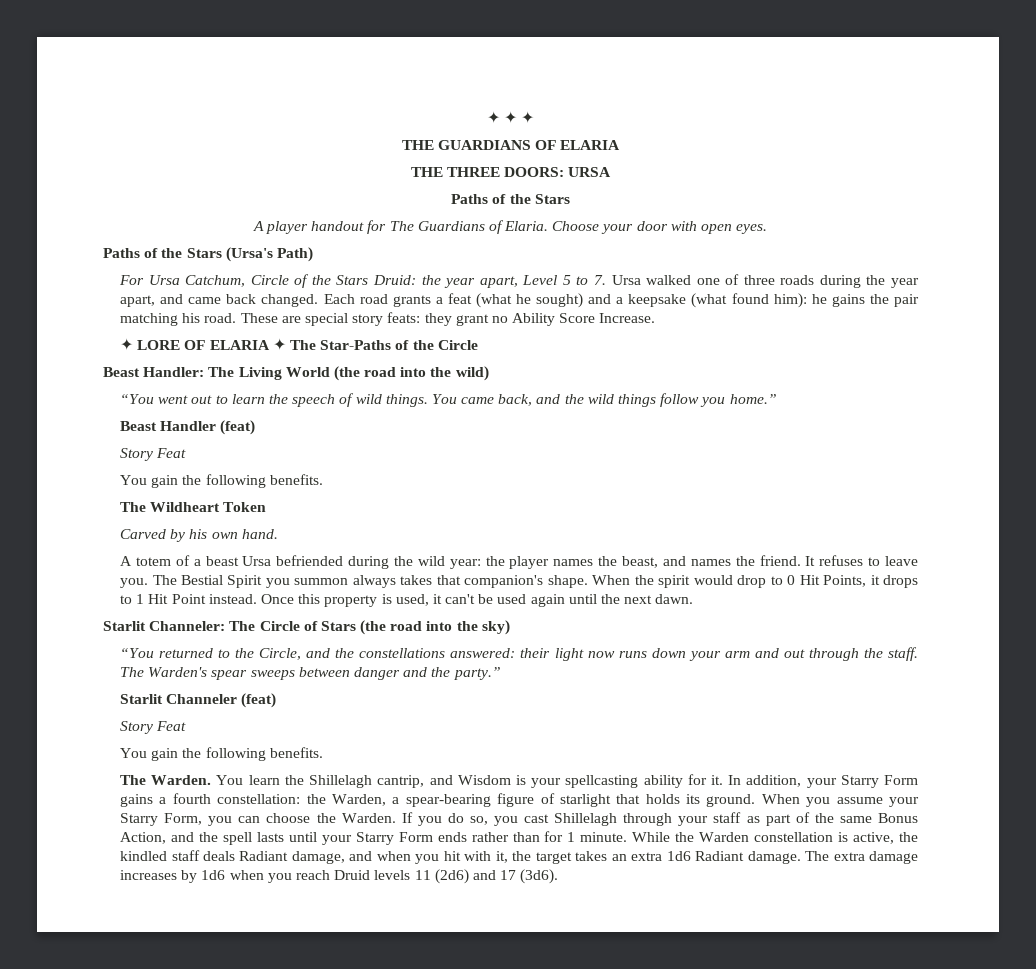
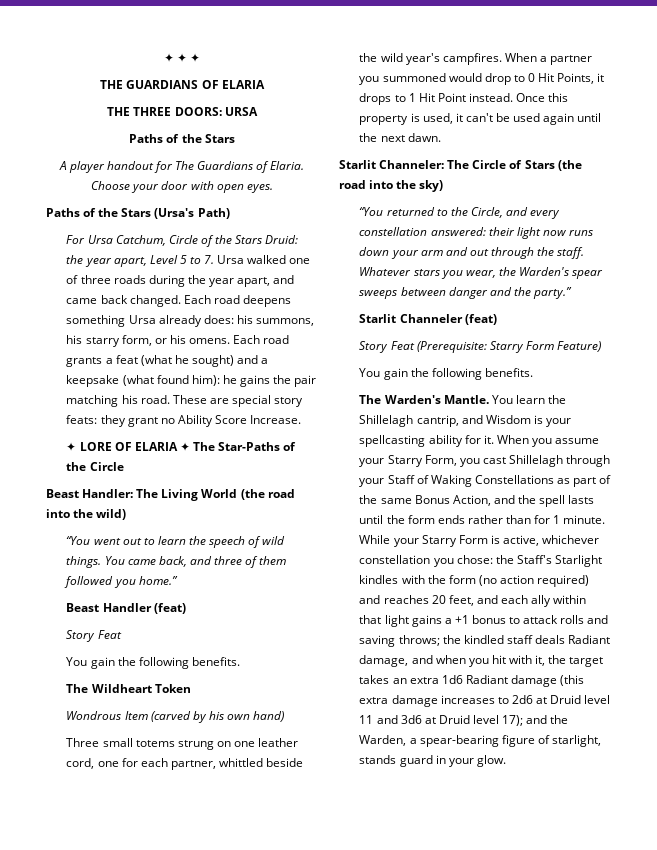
- Each road grants a feat (what he sought) and a keepsake (what found him): he gains the pair matching his road.
+ Each road deepens something Ursa already does: his summons, his starry form, or his omens. Each road grants a feat (what he sought) and a keepsake (what found him): he gains the pair matching his road.
- You came back, and the wild things follow you home.”
+ You came back, and three of them followed you home.”
- Carved by his own hand.
- A totem of a beast Ursa befriended during the wild year: the player names the beast, and names the friend. It refuses to leave you. The Bestial Spirit you summon always takes that companion's shape. When the spirit would drop to 0 Hit Points, it drops to 1 Hit Point instead.
+ Wondrous Item (carved by his own hand)
+ Three small totems strung on one leather cord, one for each partner, whittled beside the wild year's campfires. When a partner you summoned would drop to 0 Hit Points, it drops to 1 Hit Point instead.
- “You returned to the Circle, and the constellations answered: their light now runs down your arm and out through the staff.
+ “You returned to the Circle, and every constellation answered: their light now runs down your arm and out through the staff.
- The Warden's spear sweeps between danger and the party.”
+ Whatever stars you wear, the Warden's spear sweeps between danger and the party.”
  Starlit Channeler (feat)
- Story Feat
+ Story Feat (Prerequisite: Starry Form Feature)
  You gain the following benefits.
- The Warden.
+ The Warden's Mantle.
- In addition, your Starry Form gains a fourth constellation: the Warden, a spear-bearing figure of starlight that holds its ground.
- When you assume your Starry Form, you can choose the Warden. If you do so, you cast Shillelagh through your staff as part of the same Bonus Action, and the spell lasts until your Starry Form ends rather than for 1 minute.
+ When you assume your Starry Form, you cast Shillelagh through your Staff of Waking Constellations as part of the same Bonus Action, and the spell lasts until the form ends rather than for 1 minute.
- While the Warden constellation is active, the kindled staff deals Radiant damage, and when you hit with it, the target takes an extra 1d6 Radiant damage. The extra damage increases by 1d6 when you reach Druid levels 11 (2d6) and 17 (3d6).
+ While your Starry Form is active, whichever constellation you chose: the Staff's Starlight kindles with the form (no action required) and reaches 20 feet, and each ally within that light gains a +1 bonus to attack rolls and saving throws; the kindled staff deals Radiant damage, and when you hit with it, the target takes an extra 1d6 Radiant damage (this extra damage increases to 2d6 at Druid level 11 and 3d6 at Druid level 17); and the Warden, a spear-bearing figure of starlight, stands guard in your glow.

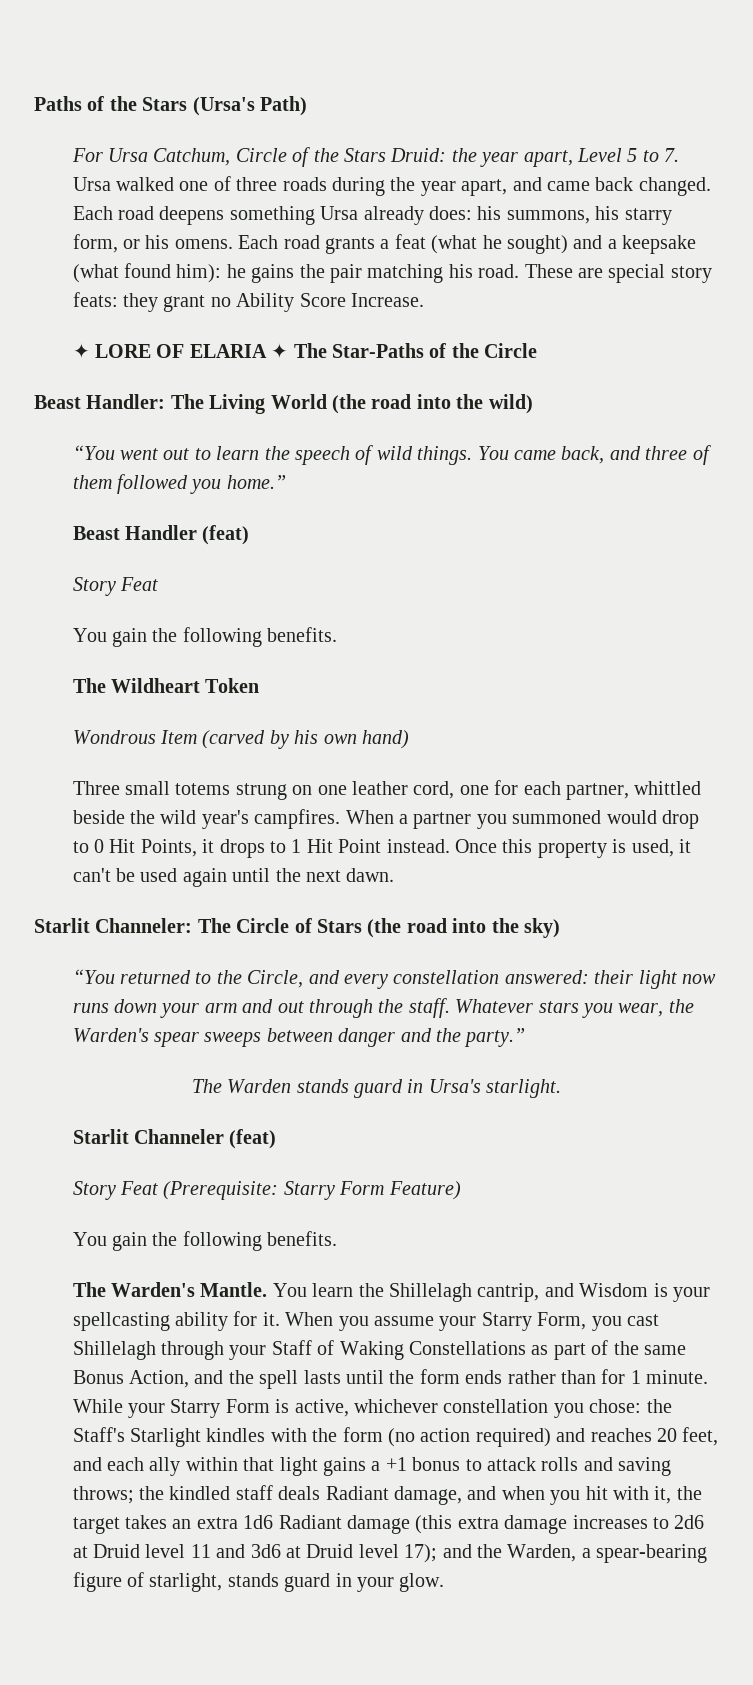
- ✦ ✦ ✦
- THE GUARDIANS OF ELARIA
- THE THREE DOORS: URSA
- Paths of the Stars
- A player handout for The Guardians of Elaria. Choose your door with open eyes.
+ The Warden stands guard in Ursa's starlight.

